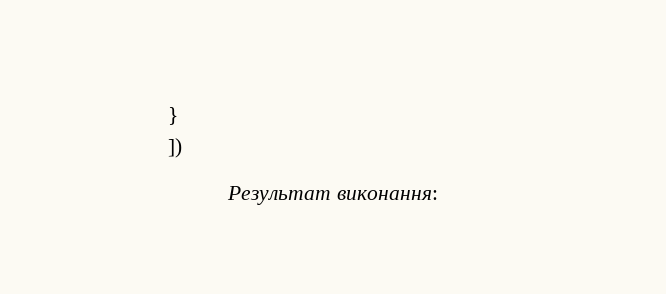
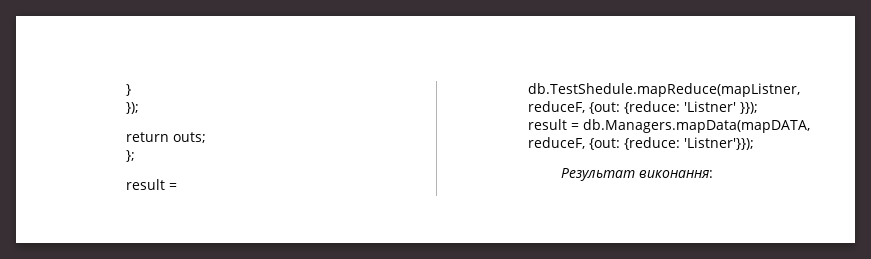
- ])
+ });
+ return outs;
+ };
+ result = db.TestShedule.mapReduce(mapListner, reduceF, {out: {reduce: 'Listner' }});
+ result = db.Managers.mapData(mapDATA, reduceF, {out: {reduce: 'Listner'}});

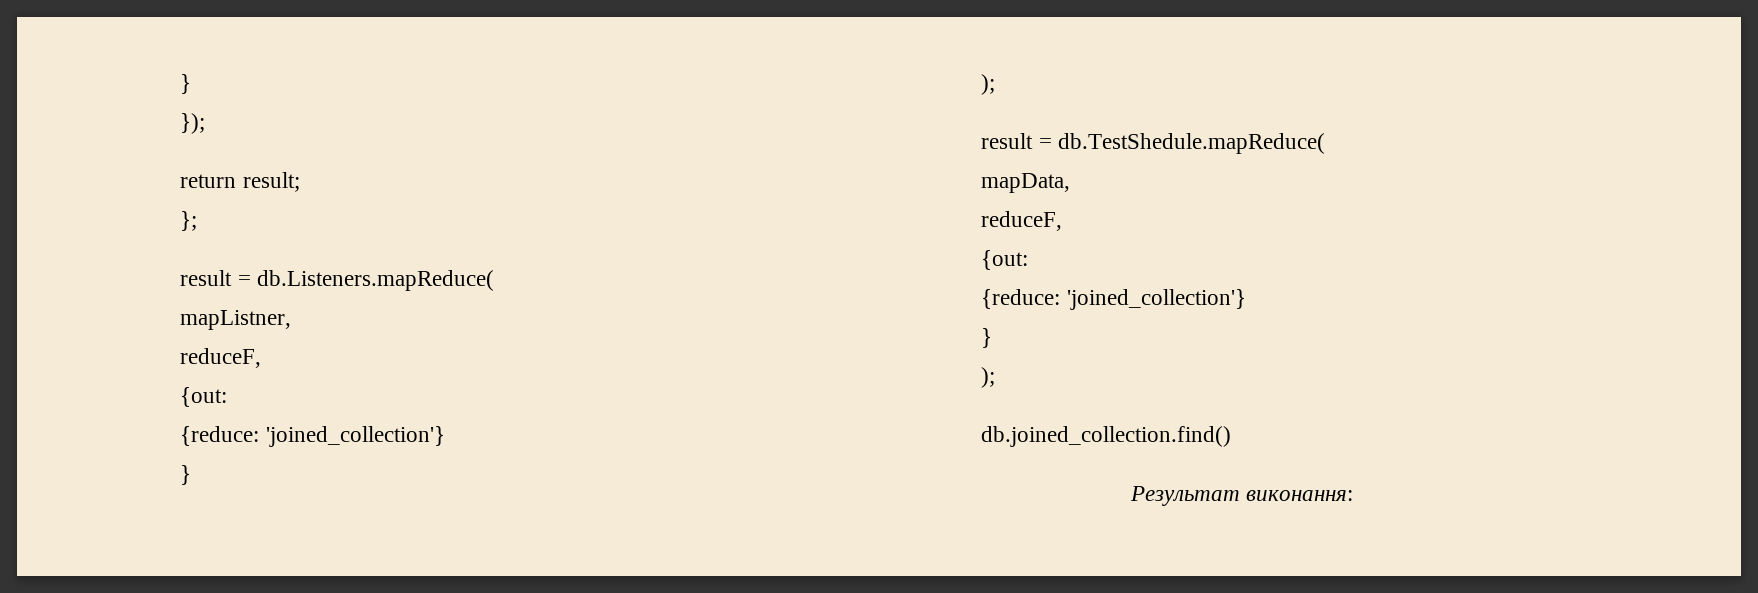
- return outs;
+ return result;
- result = db.TestShedule.mapReduce(mapListner, reduceF, {out: {reduce: 'Listner' }});
- result = db.Managers.mapData(mapDATA, reduceF, {out: {reduce: 'Listner'}});
+ result = db.Listeners.mapReduce(
+ mapListner,
+ reduceF,
+ {out:
+ {reduce: 'joined_collection'}
+ }
+ );
+ result = db.TestShedule.mapReduce(
+ mapData,
+ reduceF,
+ {out:
+ {reduce: 'joined_collection'}
+ }
+ );
+ db.joined_collection.find()

